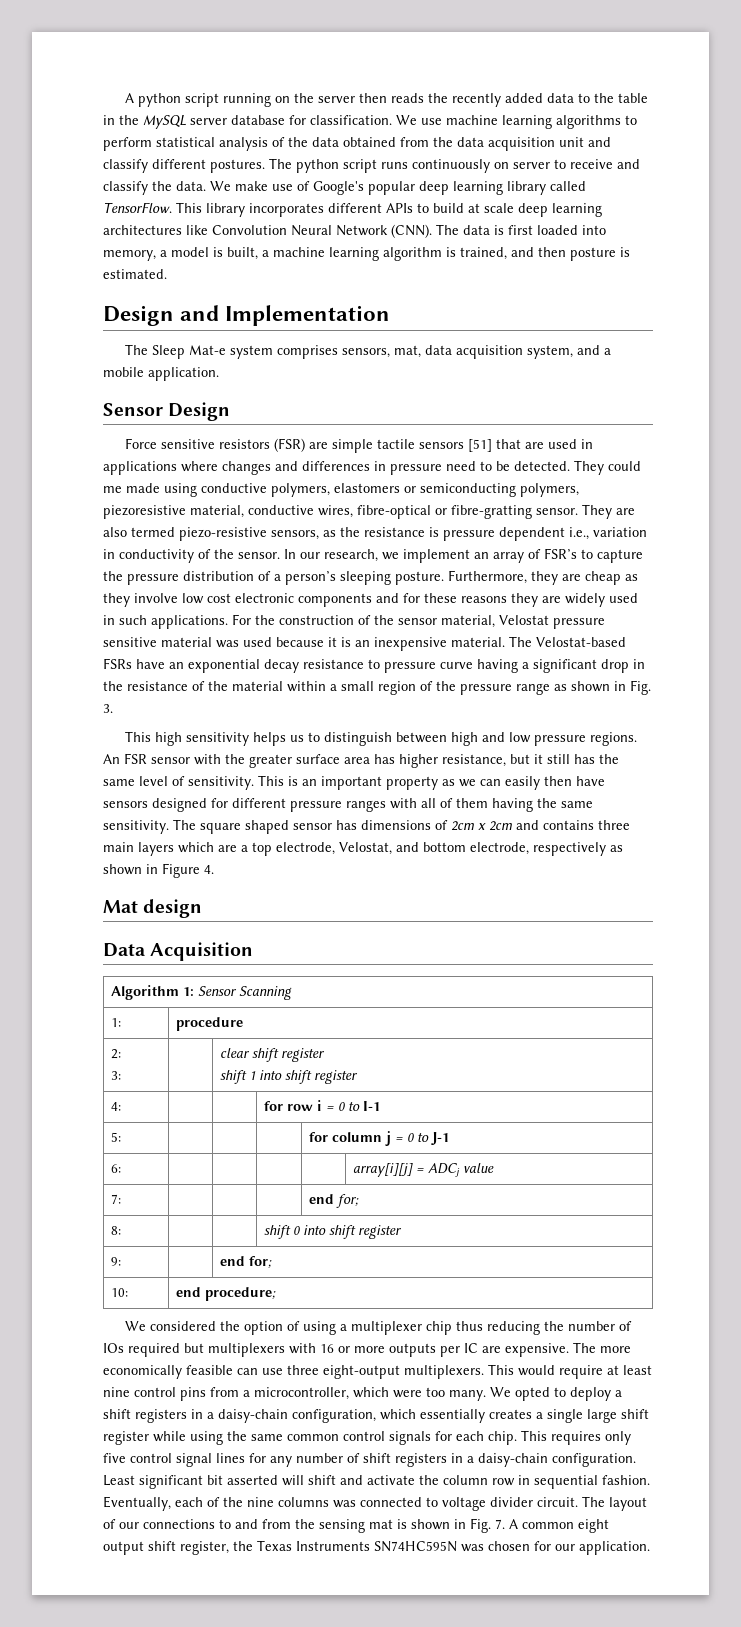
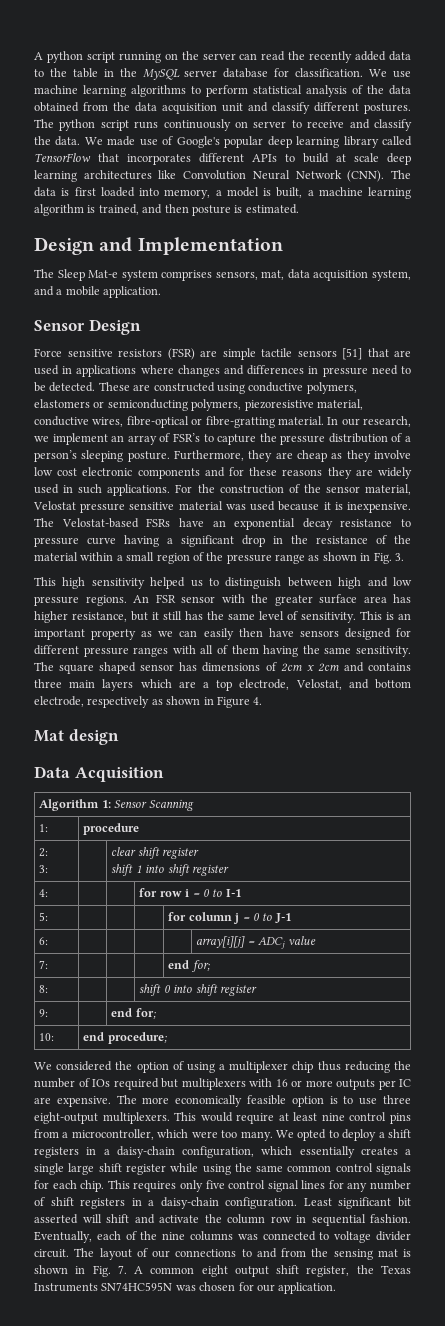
- A python script running on the server then reads the recently added data to the table in the MySQL server database for classification.
+ A python script running on the server can read the recently added data to the table in the MySQL server database for classification.
- We make use of Google's popular deep learning library called TensorFlow. This library incorporates different APIs to build at scale deep learning architectures like Convolution Neural Network (CNN).
+ We made use of Google's popular deep learning library called TensorFlow that incorporates different APIs to build at scale deep learning architectures like Convolution Neural Network (CNN).
- They could me made using conductive polymers, elastomers or semiconducting polymers, piezoresistive material, conductive wires, fibre-optical or fibre-gratting sensor. They are also termed piezo-resistive sensors, as the resistance is pressure dependent i.e., variation in conductivity of the sensor.
+ These are constructed using conductive polymers, elastomers or semiconducting polymers, piezoresistive material, conductive wires, fibre-optical or fibre-gratting material.
- For the construction of the sensor material, Velostat pressure sensitive material was used because it is an inexpensive material.
+ For the construction of the sensor material, Velostat pressure sensitive material was used because it is inexpensive.
- This high sensitivity helps us to distinguish between high and low pressure regions.
+ This high sensitivity helped us to distinguish between high and low pressure regions.
- The more economically feasible can use three eight-output multiplexers.
+ The more economically feasible option is to use three eight-output multiplexers.

